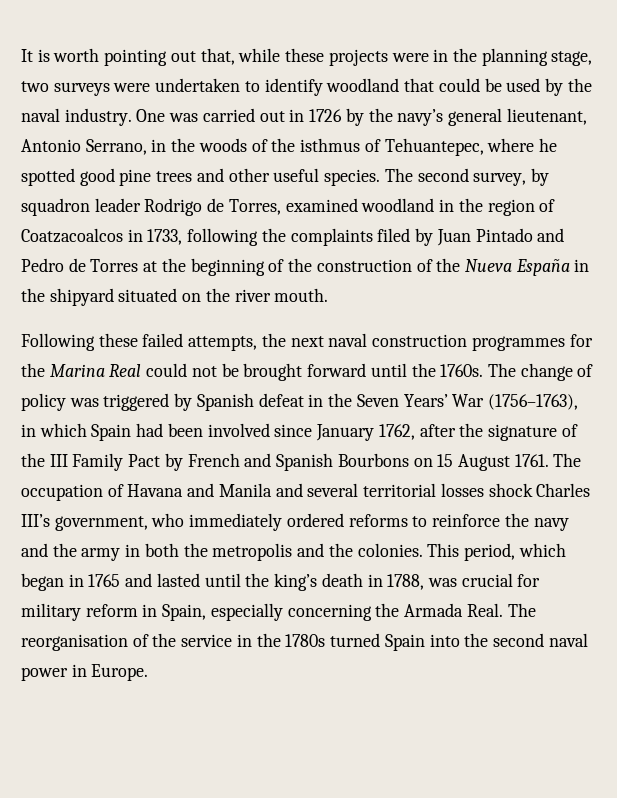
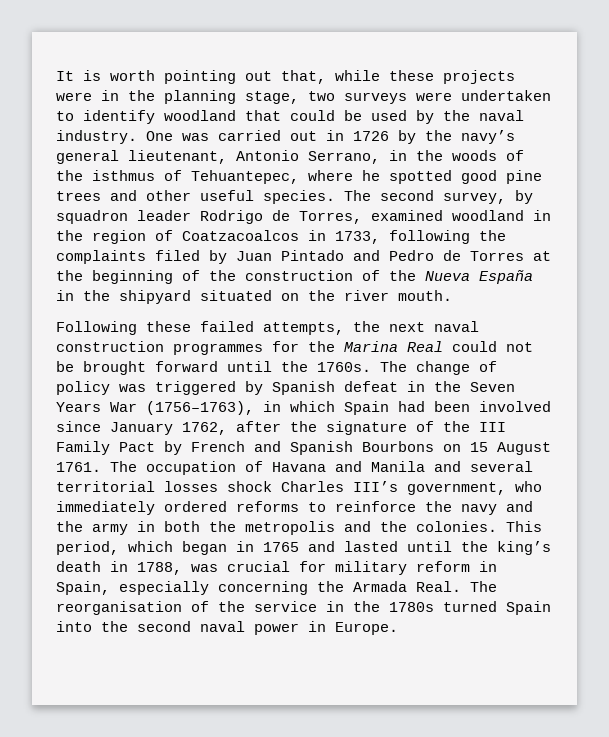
- The change of policy was triggered by Spanish defeat in the Seven Years’ War (1756–1763), in which Spain had been involved since January 1762, after the signature of the III Family Pact by French and Spanish Bourbons on 15 August 1761.
+ The change of policy was triggered by Spanish defeat in the Seven Years War (1756–1763), in which Spain had been involved since January 1762, after the signature of the III Family Pact by French and Spanish Bourbons on 15 August 1761.

